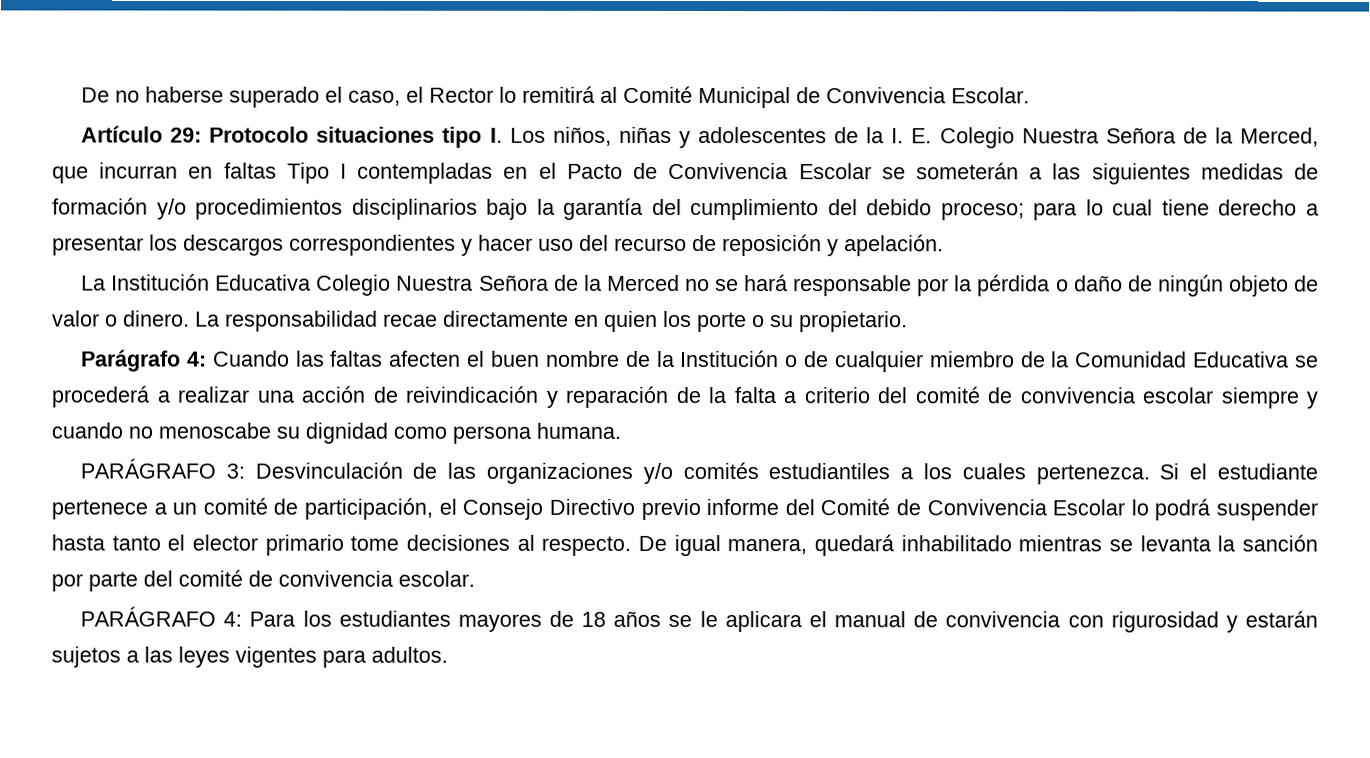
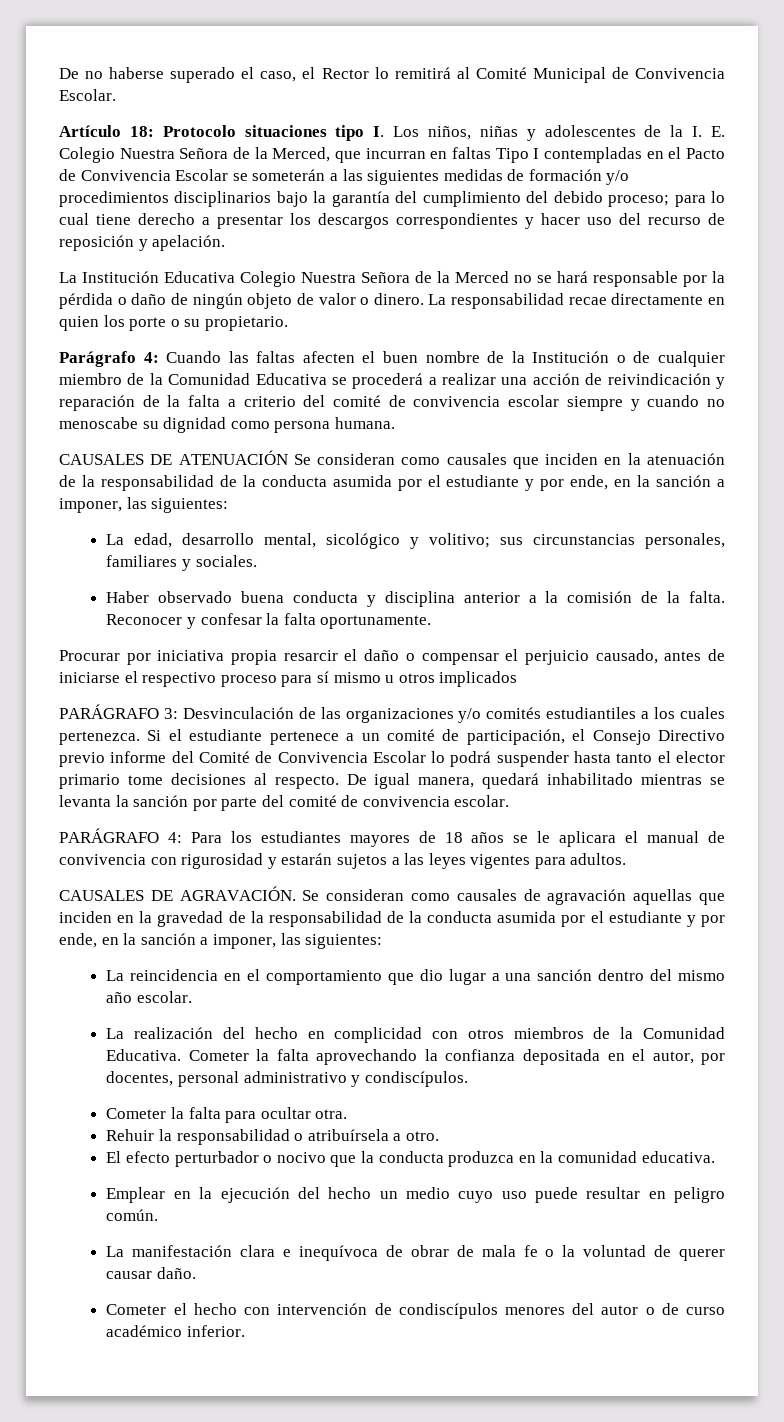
- Artículo 29:
+ Artículo 18:
+ CAUSALES DE ATENUACIÓN Se consideran como causales que inciden en la atenuación de la responsabilidad de la conducta asumida por el estudiante y por ende, en la sanción a imponer, las siguientes:
+ La edad, desarrollo mental, sicológico y volitivo; sus circunstancias personales, familiares y sociales.
+ Haber observado buena conducta y disciplina anterior a la comisión de la falta. Reconocer y confesar la falta oportunamente.
+ Procurar por iniciativa propia resarcir el daño o compensar el perjuicio causado, antes de iniciarse el respectivo proceso para sí mismo u otros implicados
+ CAUSALES DE AGRAVACIÓN. Se consideran como causales de agravación aquellas que inciden en la gravedad de la responsabilidad de la conducta asumida por el estudiante y por ende, en la sanción a imponer, las siguientes:
+ La reincidencia en el comportamiento que dio lugar a una sanción dentro del mismo año escolar.
+ La realización del hecho en complicidad con otros miembros de la Comunidad Educativa. Cometer la falta aprovechando la confianza depositada en el autor, por docentes, personal administrativo y condiscípulos.
+ Cometer la falta para ocultar otra.
+ Rehuir la responsabilidad o atribuírsela a otro.
+ El efecto perturbador o nocivo que la conducta produzca en la comunidad educativa.
+ Emplear en la ejecución del hecho un medio cuyo uso puede resultar en peligro común.
+ La manifestación clara e inequívoca de obrar de mala fe o la voluntad de querer causar daño.
+ Cometer el hecho con intervención de condiscípulos menores del autor o de curso académico inferior.

